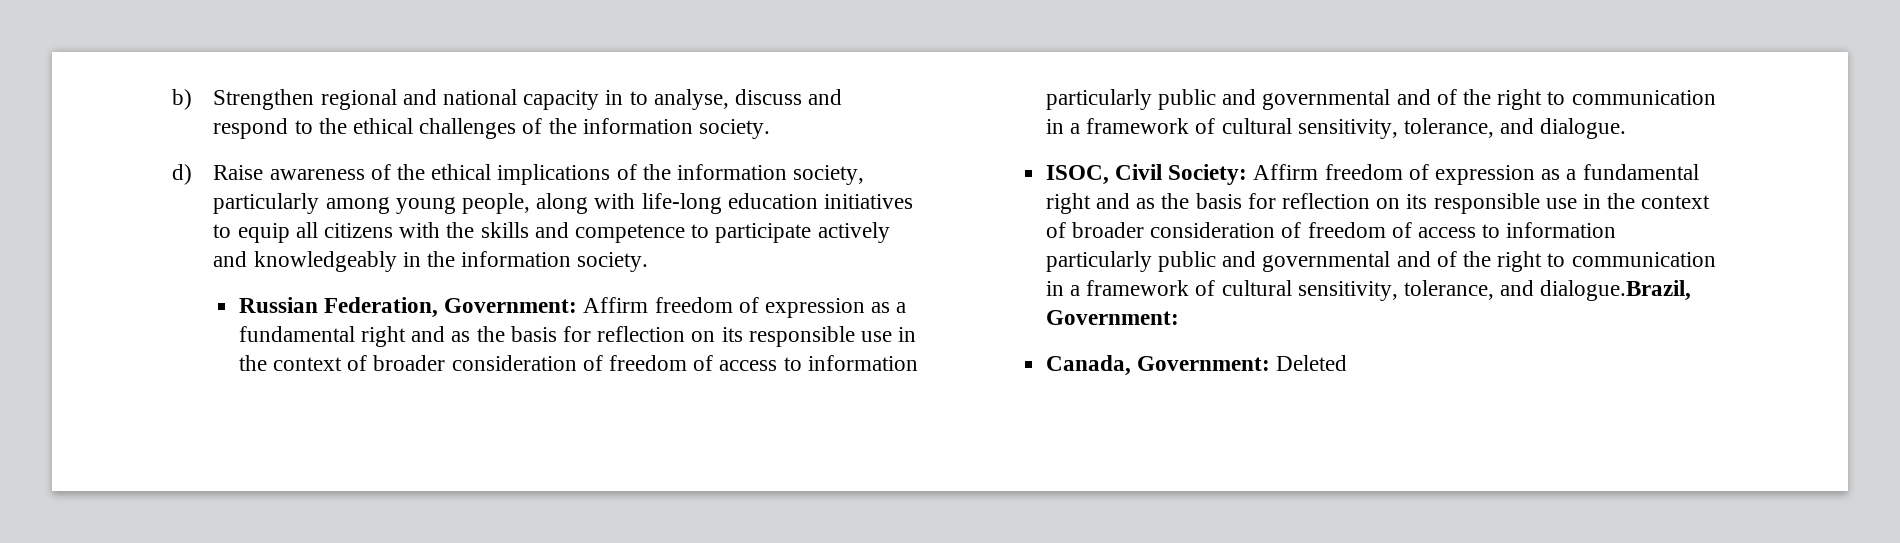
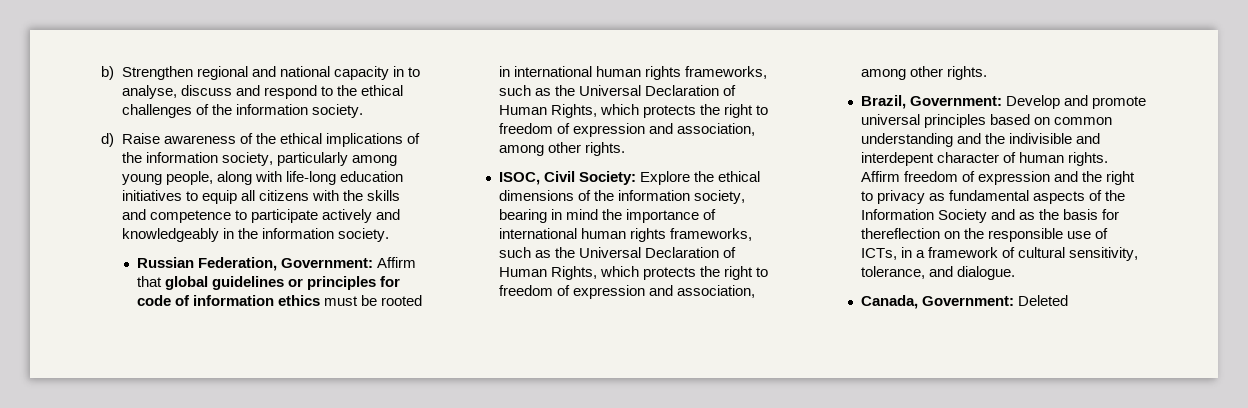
- Russian Federation, Government: Affirm freedom of expression as a fundamental right and as the basis for reflection on its responsible use in the context of broader consideration of freedom of access to information particularly public and governmental and of the right to communication in a framework of cultural sensitivity, tolerance, and dialogue.
+ Russian Federation, Government: Affirm that global guidelines or principles for code of information ethics must be rooted in international human rights frameworks, such as the Universal Declaration of Human Rights, which protects the right to freedom of expression and association, among other rights.
+ ISOC, Civil Society: Explore the ethical dimensions of the information society, bearing in mind the importance of international human rights frameworks, such as the Universal Declaration of Human Rights, which protects the right to freedom of expression and association, among other rights.
+ Brazil, Government: Develop and promote universal principles based on common understanding and the indivisible and interdepent character of human rights. Affirm freedom of expression and the right to privacy as fundamental aspects of the Information Society and as the basis for thereflection on the responsible use of ICTs, in a framework of cultural sensitivity, tolerance, and dialogue.
- ISOC, Civil Society: Affirm freedom of expression as a fundamental right and as the basis for reflection on its responsible use in the context of broader consideration of freedom of access to information particularly public and governmental and of the right to communication in a framework of cultural sensitivity, tolerance, and dialogue.Brazil, Government:

